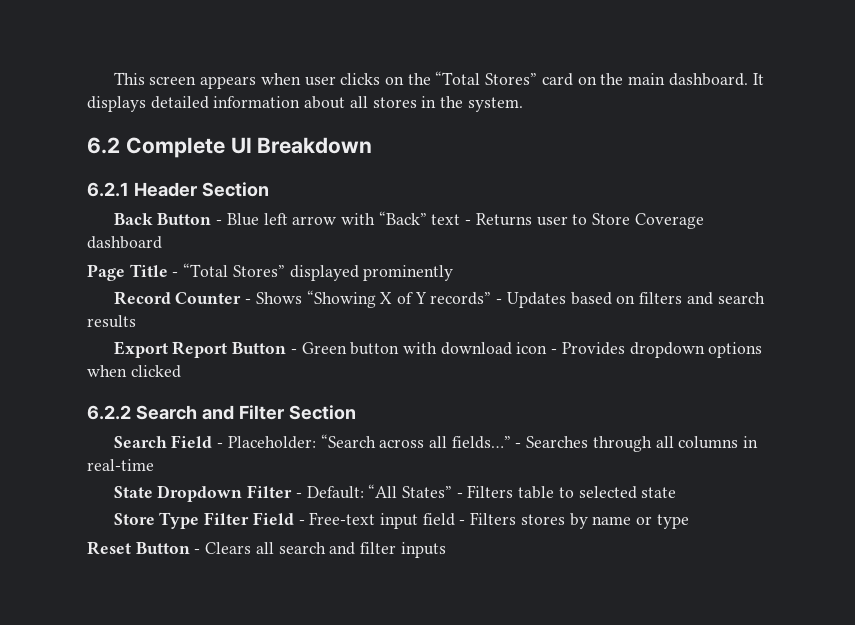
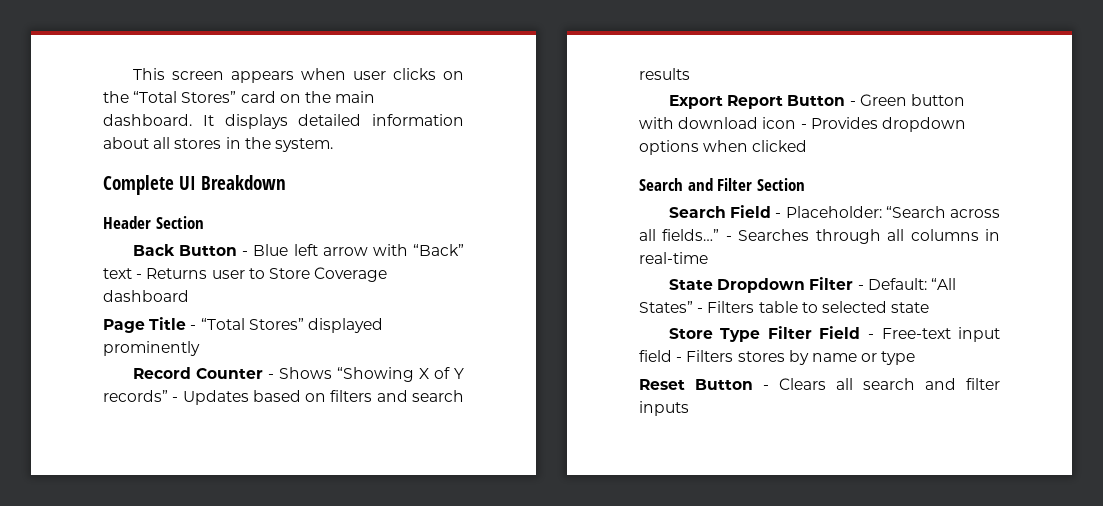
- 6.2 Complete UI Breakdown
+ Complete UI Breakdown
- 6.2.1 Header Section
+ Header Section
- 6.2.2 Search and Filter Section
+ Search and Filter Section

